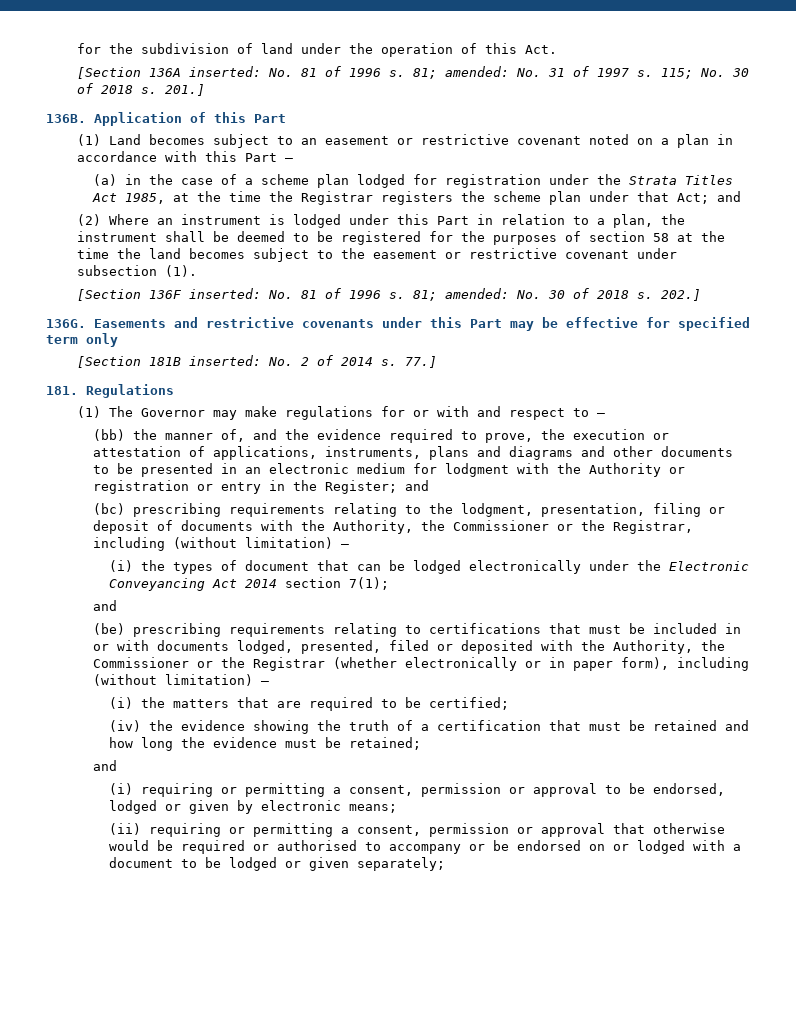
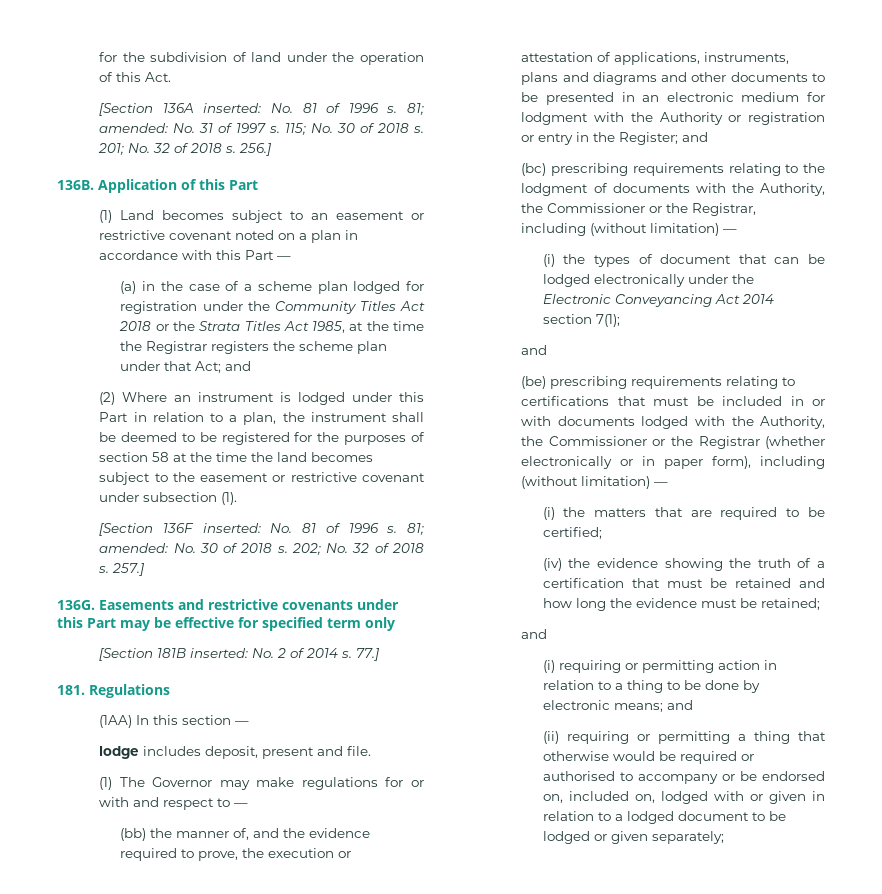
- 201.]
+ 201; No. 32 of 2018 s. 256.]
- (a) in the case of a scheme plan lodged for registration under the Strata Titles Act 1985, at the time the Registrar registers the scheme plan under that Act; and
+ (a) in the case of a scheme plan lodged for registration under the Community Titles Act 2018 or the Strata Titles Act 1985, at the time the Registrar registers the scheme plan under that Act; and
- 202.]
+ 202; No. 32 of 2018 s. 257.]
+ (1AA) In this section —
+ lodge includes deposit, present and file.
- (bc) prescribing requirements relating to the lodgment, presentation, filing or deposit of documents with the Authority, the Commissioner or the Registrar, including (without limitation) —
+ (bc) prescribing requirements relating to the lodgment of documents with the Authority, the Commissioner or the Registrar, including (without limitation) —
- (be) prescribing requirements relating to certifications that must be included in or with documents lodged, presented, filed or deposited with the Authority, the Commissioner or the Registrar (whether electronically or in paper form), including (without limitation) —
+ (be) prescribing requirements relating to certifications that must be included in or with documents lodged with the Authority, the Commissioner or the Registrar (whether electronically or in paper form), including (without limitation) —
- (i) requiring or permitting a consent, permission or approval to be endorsed, lodged or given by electronic means;
+ (i) requiring or permitting action in relation to a thing to be done by electronic means; and
- (ii) requiring or permitting a consent, permission or approval that otherwise would be required or authorised to accompany or be endorsed on or lodged with a document to be lodged or given separately;
+ (ii) requiring or permitting a thing that otherwise would be required or authorised to accompany or be endorsed on, included on, lodged with or given in relation to a lodged document to be lodged or given separately;

